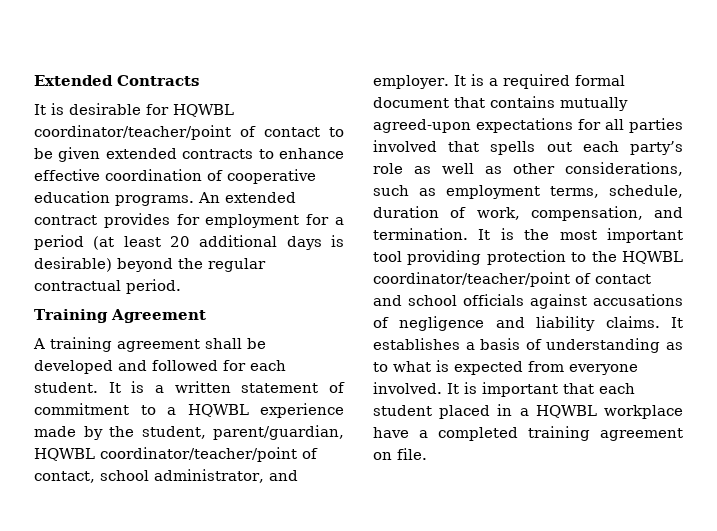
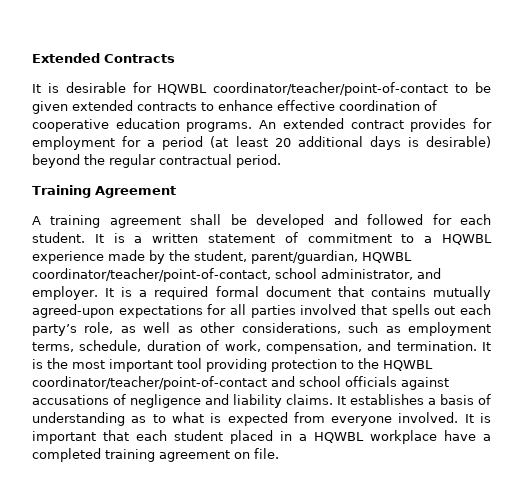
- It is desirable for HQWBL coordinator/teacher/point of contact to be given extended contracts to enhance effective coordination of cooperative education programs.
+ It is desirable for HQWBL coordinator/teacher/point-of-contact to be given extended contracts to enhance effective coordination of cooperative education programs.
- It is a written statement of commitment to a HQWBL experience made by the student, parent/guardian, HQWBL coordinator/teacher/point of contact, school administrator, and employer.
+ It is a written statement of commitment to a HQWBL experience made by the student, parent/guardian, HQWBL coordinator/teacher/point-of-contact, school administrator, and employer.
- It is a required formal document that contains mutually agreed-upon expectations for all parties involved that spells out each party’s role as well as other considerations, such as employment terms, schedule, duration of work, compensation, and termination.
+ It is a required formal document that contains mutually agreed-upon expectations for all parties involved that spells out each party’s role, as well as other considerations, such as employment terms, schedule, duration of work, compensation, and termination.
- It is the most important tool providing protection to the HQWBL coordinator/teacher/point of contact and school officials against accusations of negligence and liability claims.
+ It is the most important tool providing protection to the HQWBL coordinator/teacher/point-of-contact and school officials against accusations of negligence and liability claims.

